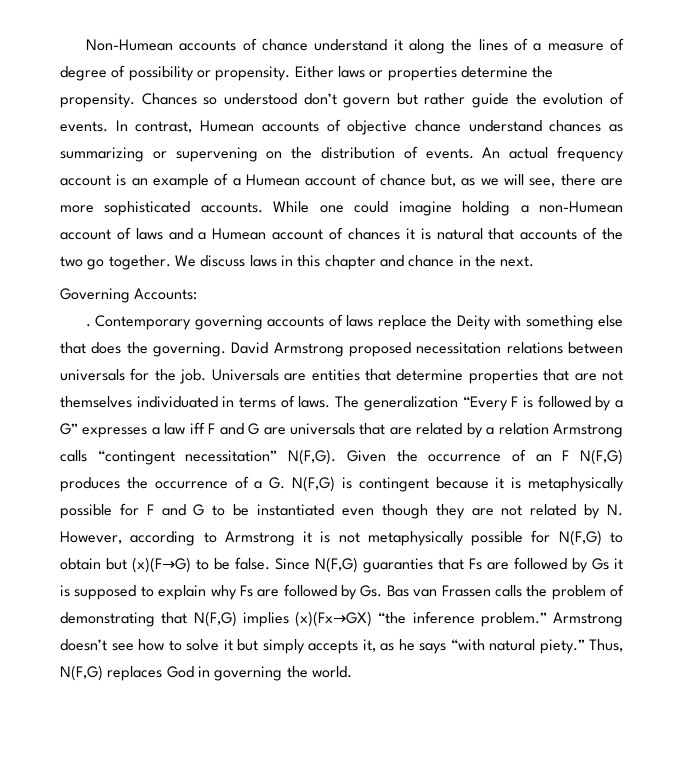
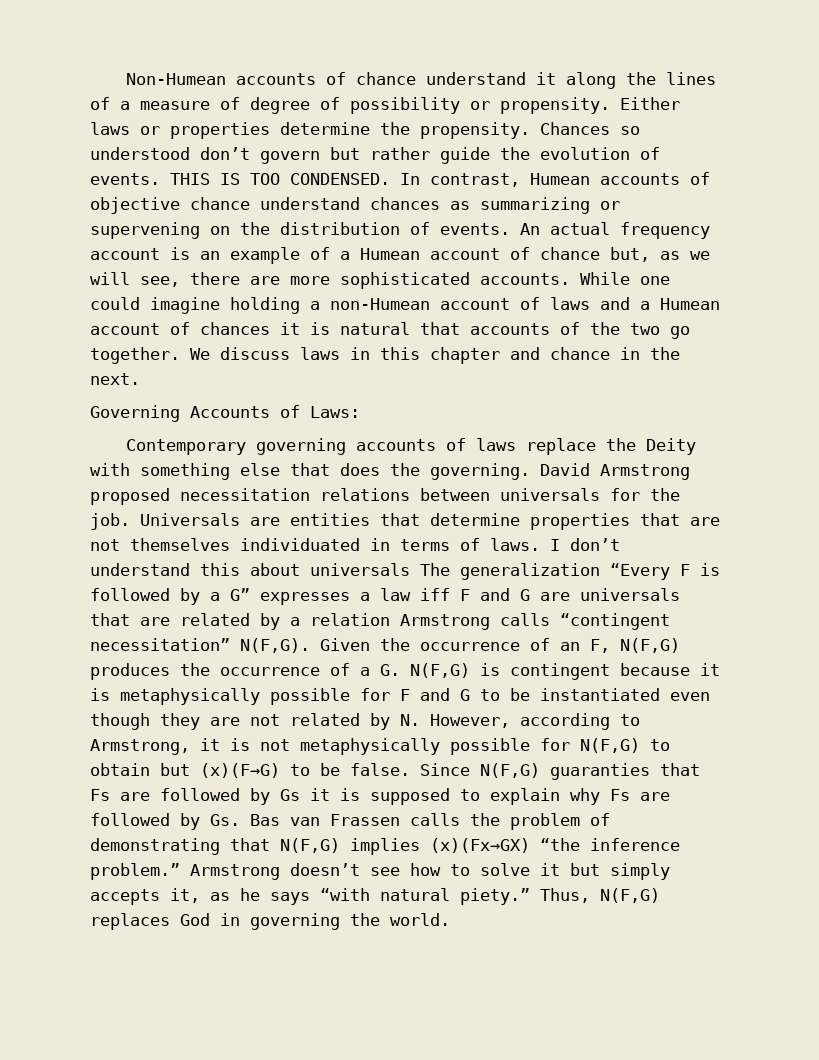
+ THIS IS TOO CONDENSED.
- Governing Accounts:
- . Contemporary governing accounts of laws replace the Deity with something else that does the governing.
+ Governing Accounts of Laws:
+ Contemporary governing accounts of laws replace the Deity with something else that does the governing.
- The generalization “Every F is followed by a G” expresses a law iff F and G are universals that are related by a relation Armstrong calls “contingent necessitation” N(F,G).
+ I don’t understand this about universals The generalization “Every F is followed by a G” expresses a law iff F and G are universals that are related by a relation Armstrong calls “contingent necessitation” N(F,G).
- Given the occurrence of an F N(F,G) produces the occurrence of a G. N(F,G) is contingent because it is metaphysically possible for F and G to be instantiated even though they are not related by N. However, according to Armstrong it is not metaphysically possible for N(F,G) to obtain but (x)(F→G) to be false.
+ Given the occurrence of an F, N(F,G) produces the occurrence of a G. N(F,G) is contingent because it is metaphysically possible for F and G to be instantiated even though they are not related by N. However, according to Armstrong, it is not metaphysically possible for N(F,G) to obtain but (x)(F→G) to be false.

